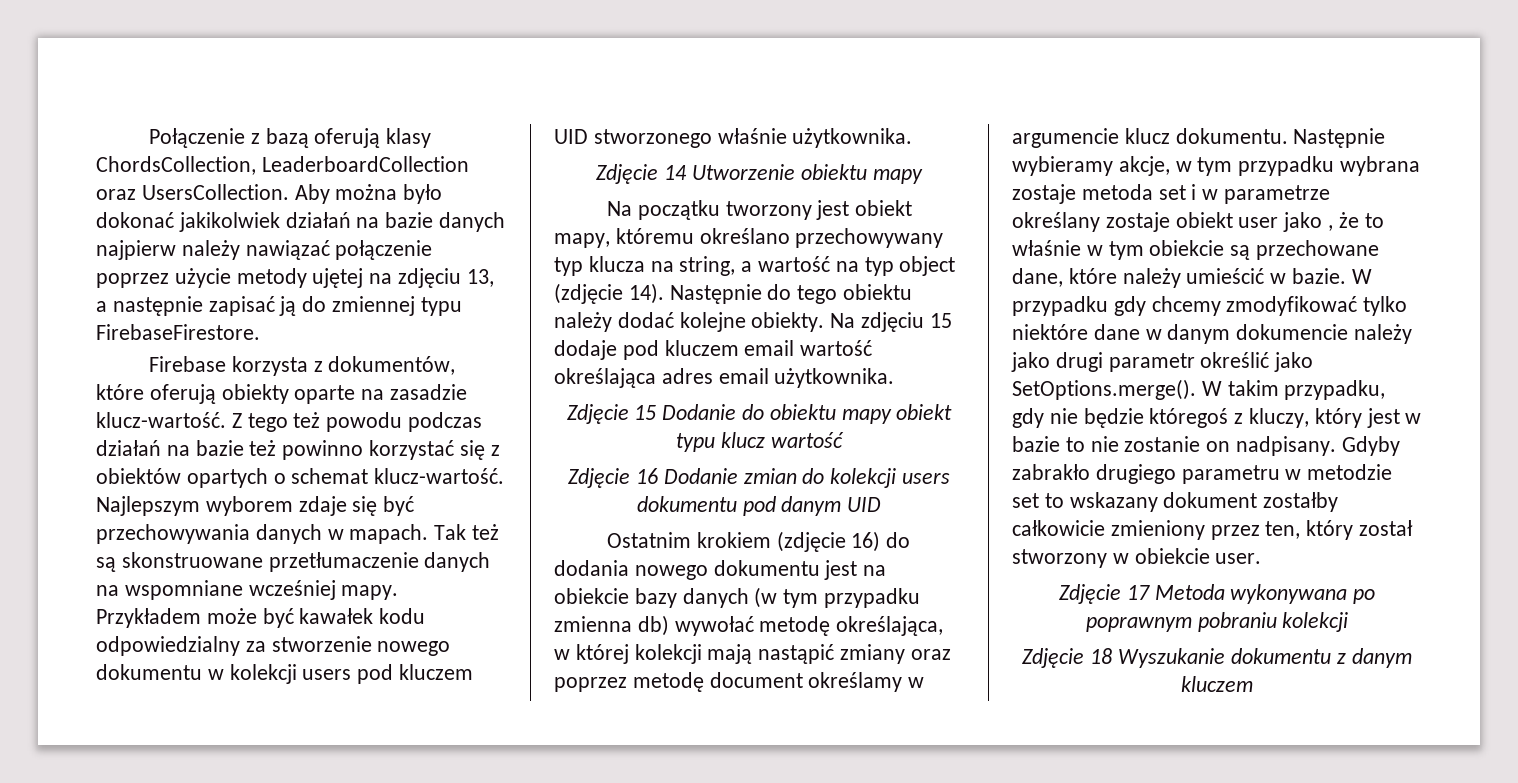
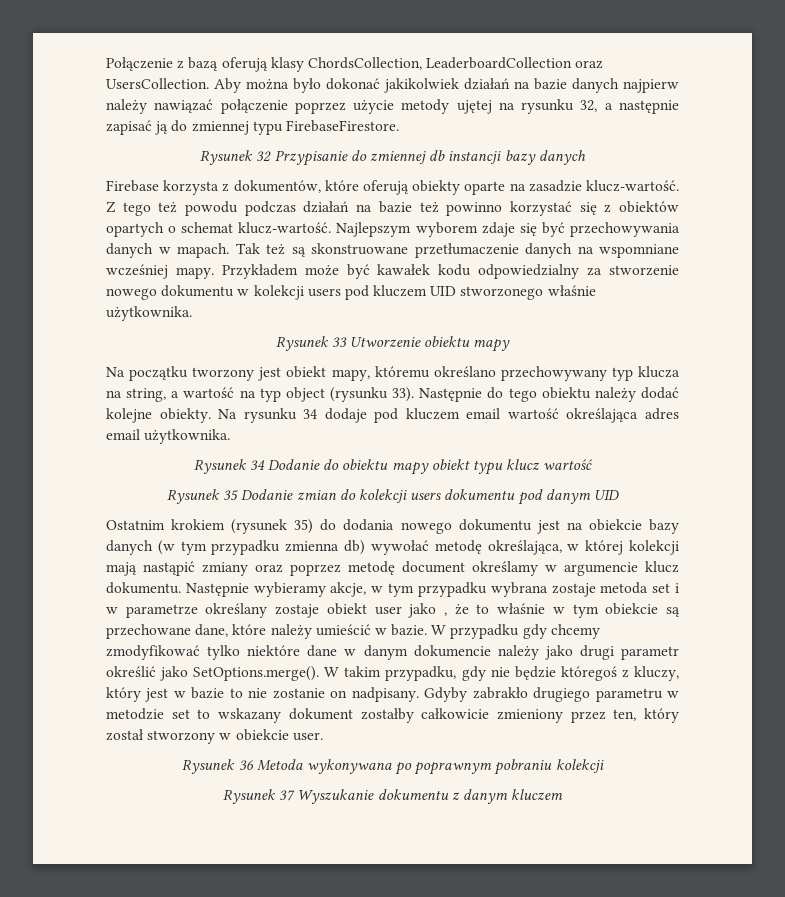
- Aby można było dokonać jakikolwiek działań na bazie danych najpierw należy nawiązać połączenie poprzez użycie metody ujętej na zdjęciu 13, a następnie zapisać ją do zmiennej typu FirebaseFirestore.
+ Aby można było dokonać jakikolwiek działań na bazie danych najpierw należy nawiązać połączenie poprzez użycie metody ujętej na rysunku 32, a następnie zapisać ją do zmiennej typu FirebaseFirestore.
+ Rysunek 32 Przypisanie do zmiennej db instancji bazy danych
- Zdjęcie 14 Utworzenie obiektu mapy
+ Rysunek 33 Utworzenie obiektu mapy
- Na początku tworzony jest obiekt mapy, któremu określano przechowywany typ klucza na string, a wartość na typ object (zdjęcie 14).
+ Na początku tworzony jest obiekt mapy, któremu określano przechowywany typ klucza na string, a wartość na typ object (rysunku 33).
- Na zdjęciu 15 dodaje pod kluczem email wartość określająca adres email użytkownika.
+ Na rysunku 34 dodaje pod kluczem email wartość określająca adres email użytkownika.
- Zdjęcie 15 Dodanie do obiektu mapy obiekt typu klucz wartość
+ Rysunek 34 Dodanie do obiektu mapy obiekt typu klucz wartość
- Zdjęcie 16 Dodanie zmian do kolekcji users dokumentu pod danym UID
+ Rysunek 35 Dodanie zmian do kolekcji users dokumentu pod danym UID
- Ostatnim krokiem (zdjęcie 16) do dodania nowego dokumentu jest na obiekcie bazy danych (w tym przypadku zmienna db) wywołać metodę określająca, w której kolekcji mają nastąpić zmiany oraz poprzez metodę document określamy w argumencie klucz dokumentu.
+ Ostatnim krokiem (rysunek 35) do dodania nowego dokumentu jest na obiekcie bazy danych (w tym przypadku zmienna db) wywołać metodę określająca, w której kolekcji mają nastąpić zmiany oraz poprzez metodę document określamy w argumencie klucz dokumentu.
- Zdjęcie 17 Metoda wykonywana po poprawnym pobraniu kolekcji
+ Rysunek 36 Metoda wykonywana po poprawnym pobraniu kolekcji
- Zdjęcie 18 Wyszukanie dokumentu z danym kluczem
+ Rysunek 37 Wyszukanie dokumentu z danym kluczem

